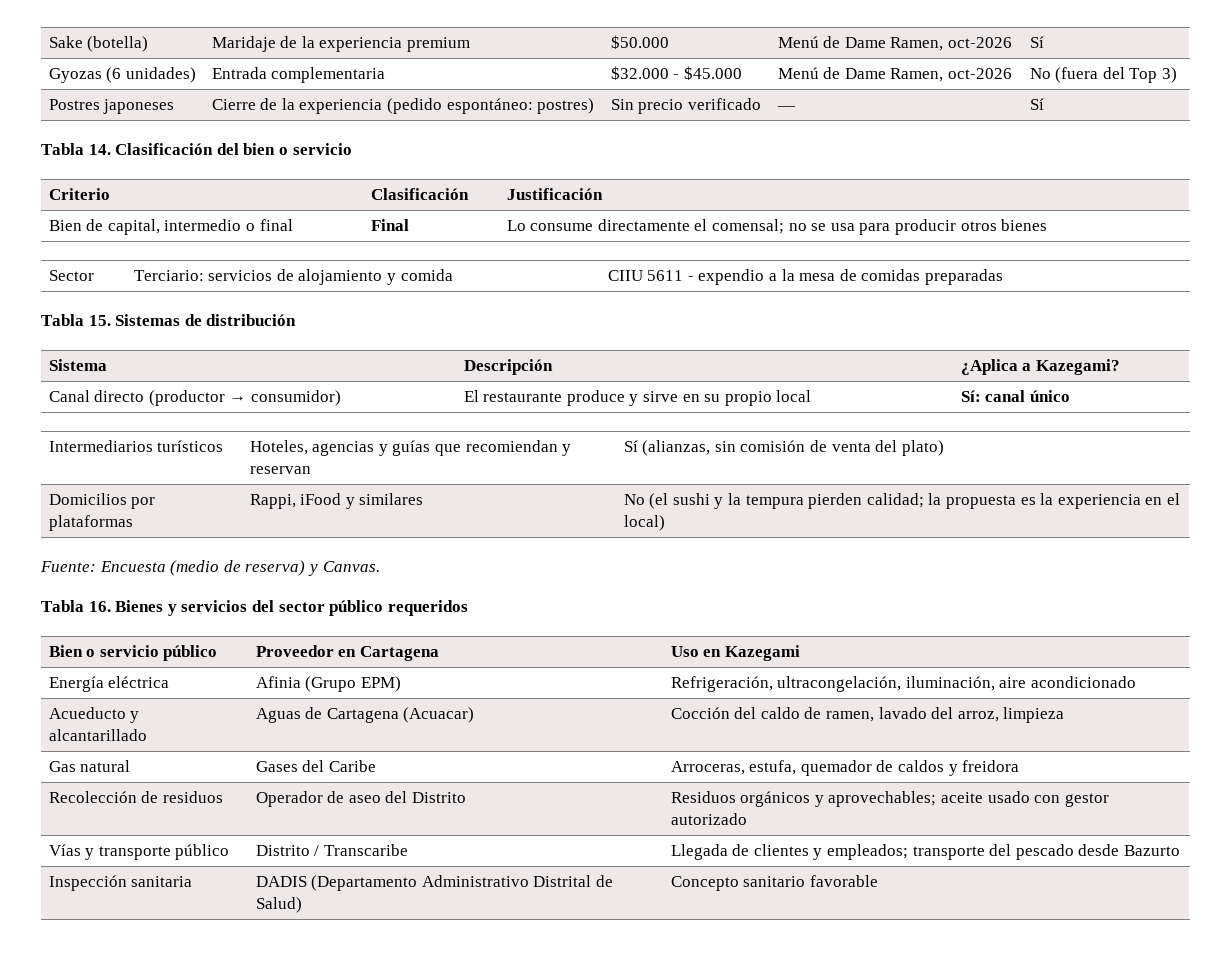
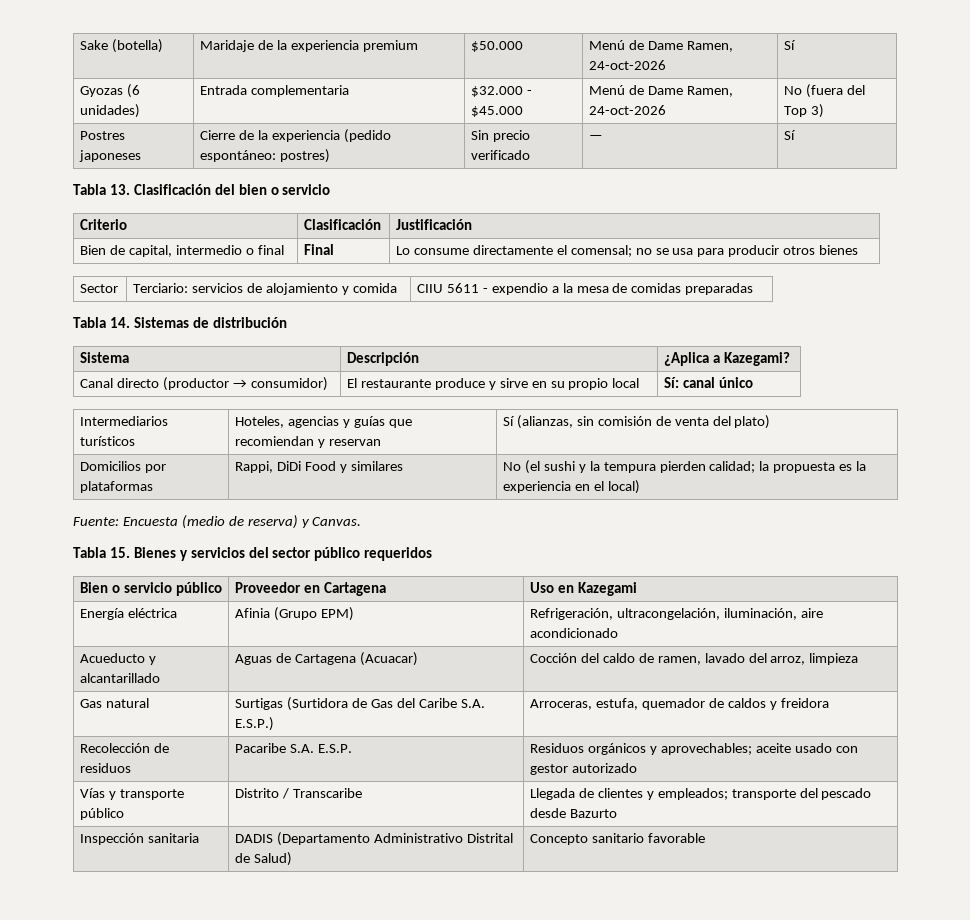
- Sake (botella) | Maridaje de la experiencia premium | $50.000 | Menú de Dame Ramen, oct-2026 | Sí
+ Sake (botella) | Maridaje de la experiencia premium | $50.000 | Menú de Dame Ramen, 24-oct-2026 | Sí
- Gyozas (6 unidades) | Entrada complementaria | $32.000 - $45.000 | Menú de Dame Ramen, oct-2026 | No (fuera del Top 3)
+ Gyozas (6 unidades) | Entrada complementaria | $32.000 - $45.000 | Menú de Dame Ramen, 24-oct-2026 | No (fuera del Top 3)
- Tabla 14. Clasificación del bien o servicio
+ Tabla 13. Clasificación del bien o servicio
- Tabla 15. Sistemas de distribución
+ Tabla 14. Sistemas de distribución
- Domicilios por plataformas | Rappi, iFood y similares | No (el sushi y la tempura pierden calidad; la propuesta es la experiencia en el local)
+ Domicilios por plataformas | Rappi, DiDi Food y similares | No (el sushi y la tempura pierden calidad; la propuesta es la experiencia en el local)
- Tabla 16. Bienes y servicios del sector público requeridos
+ Tabla 15. Bienes y servicios del sector público requeridos
- Gas natural | Gases del Caribe | Arroceras, estufa, quemador de caldos y freidora
+ Gas natural | Surtigas (Surtidora de Gas del Caribe S.A. E.S.P.) | Arroceras, estufa, quemador de caldos y freidora
- Recolección de residuos | Operador de aseo del Distrito | Residuos orgánicos y aprovechables; aceite usado con gestor autorizado
+ Recolección de residuos | Pacaribe S.A. E.S.P. | Residuos orgánicos y aprovechables; aceite usado con gestor autorizado

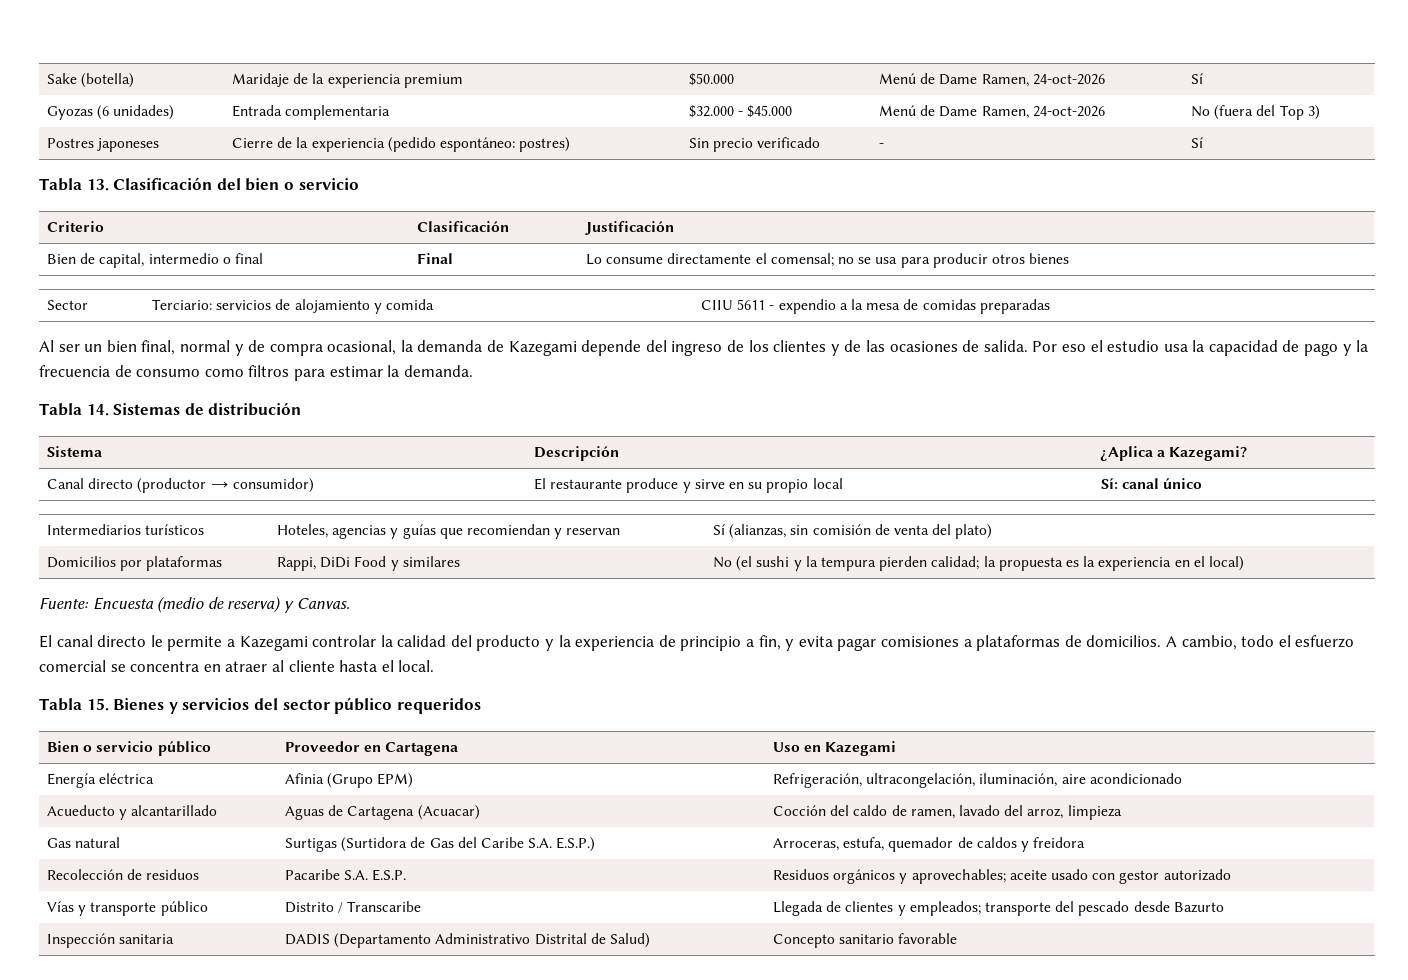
- Postres japoneses | Cierre de la experiencia (pedido espontáneo: postres) | Sin precio verificado | — | Sí
+ Postres japoneses | Cierre de la experiencia (pedido espontáneo: postres) | Sin precio verificado | - | Sí
+ Al ser un bien final, normal y de compra ocasional, la demanda de Kazegami depende del ingreso de los clientes y de las ocasiones de salida. Por eso el estudio usa la capacidad de pago y la frecuencia de consumo como filtros para estimar la demanda.
+ El canal directo le permite a Kazegami controlar la calidad del producto y la experiencia de principio a fin, y evita pagar comisiones a plataformas de domicilios. A cambio, todo el esfuerzo comercial se concentra en atraer al cliente hasta el local.

